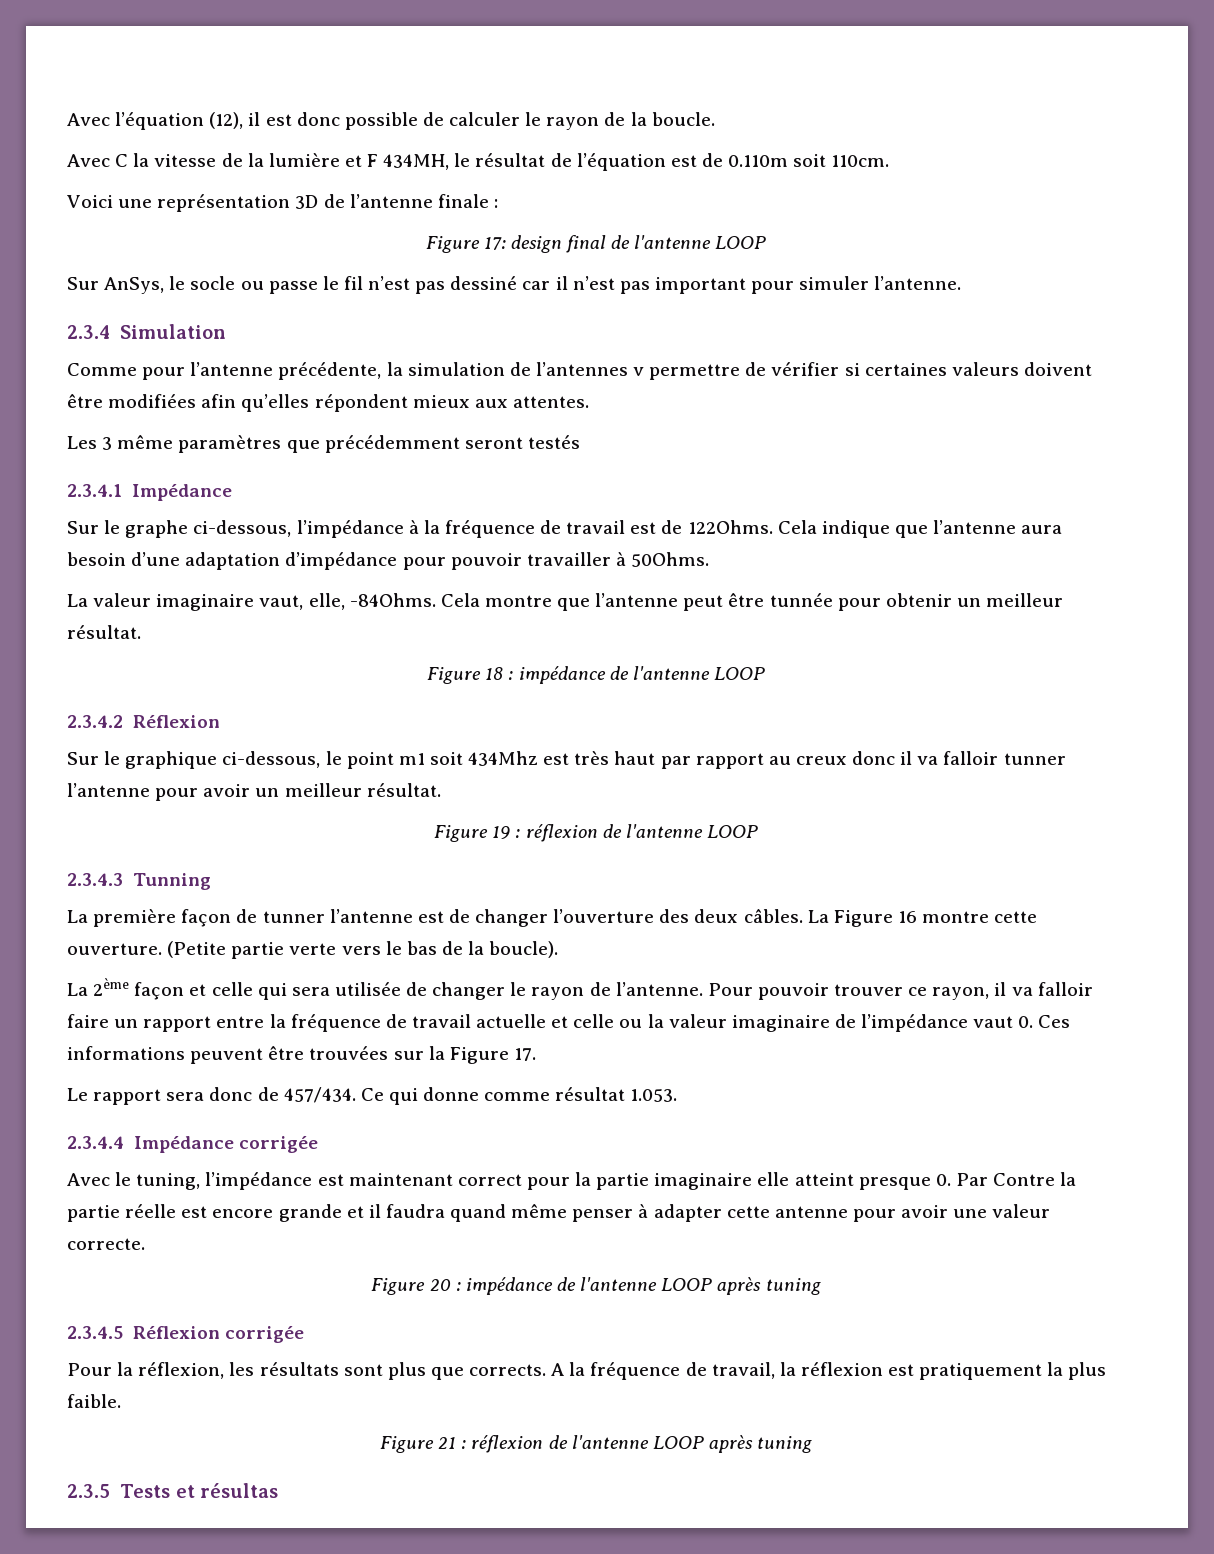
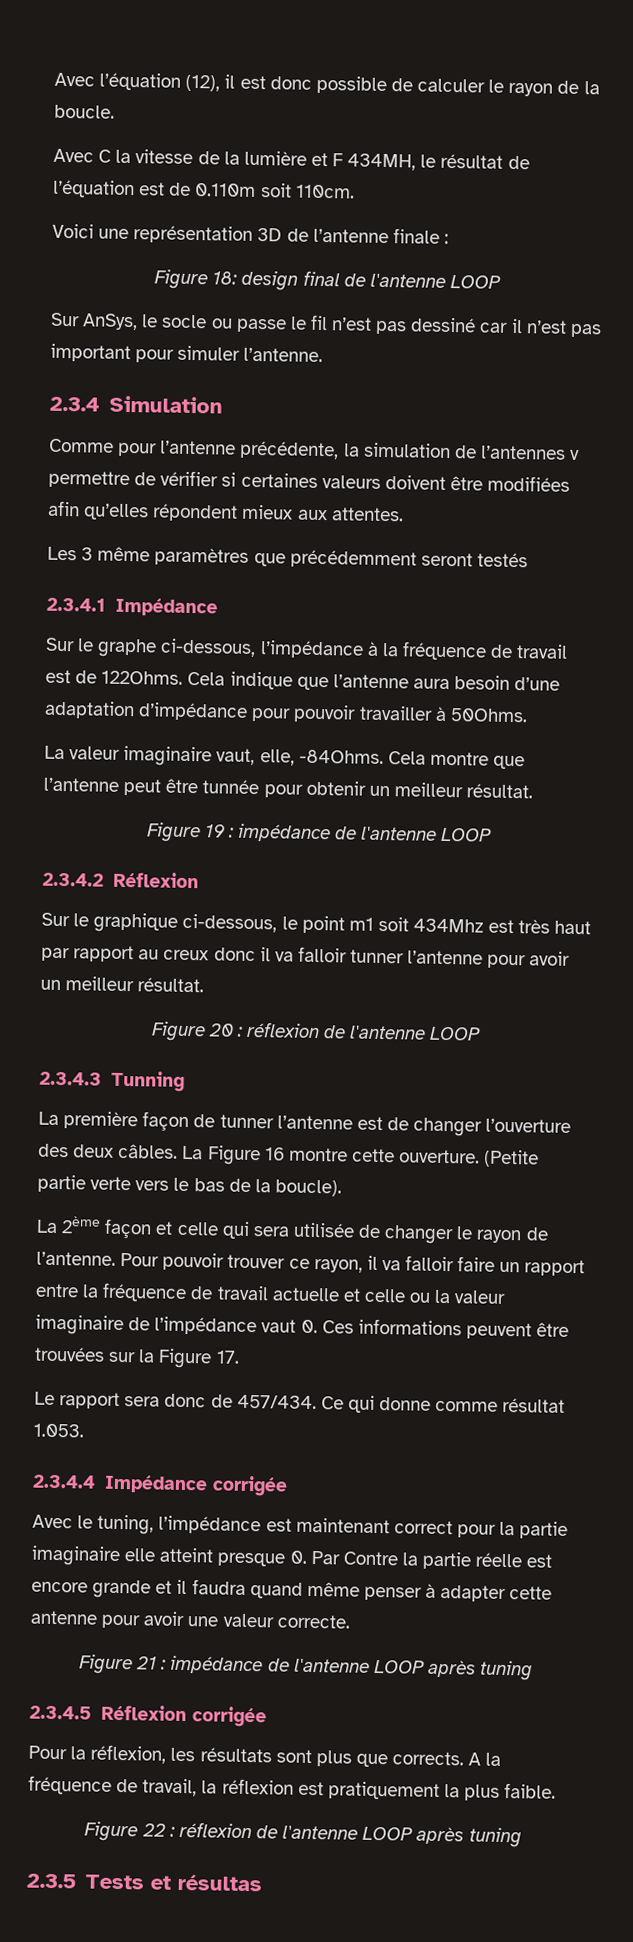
- Figure 17: design final de l'antenne LOOP
+ Figure 18: design final de l'antenne LOOP
- Figure 18 : impédance de l'antenne LOOP
+ Figure 19 : impédance de l'antenne LOOP
- Figure 19 : réflexion de l'antenne LOOP
+ Figure 20 : réflexion de l'antenne LOOP
- Figure 20 : impédance de l'antenne LOOP après tuning
+ Figure 21 : impédance de l'antenne LOOP après tuning
- Figure 21 : réflexion de l'antenne LOOP après tuning
+ Figure 22 : réflexion de l'antenne LOOP après tuning

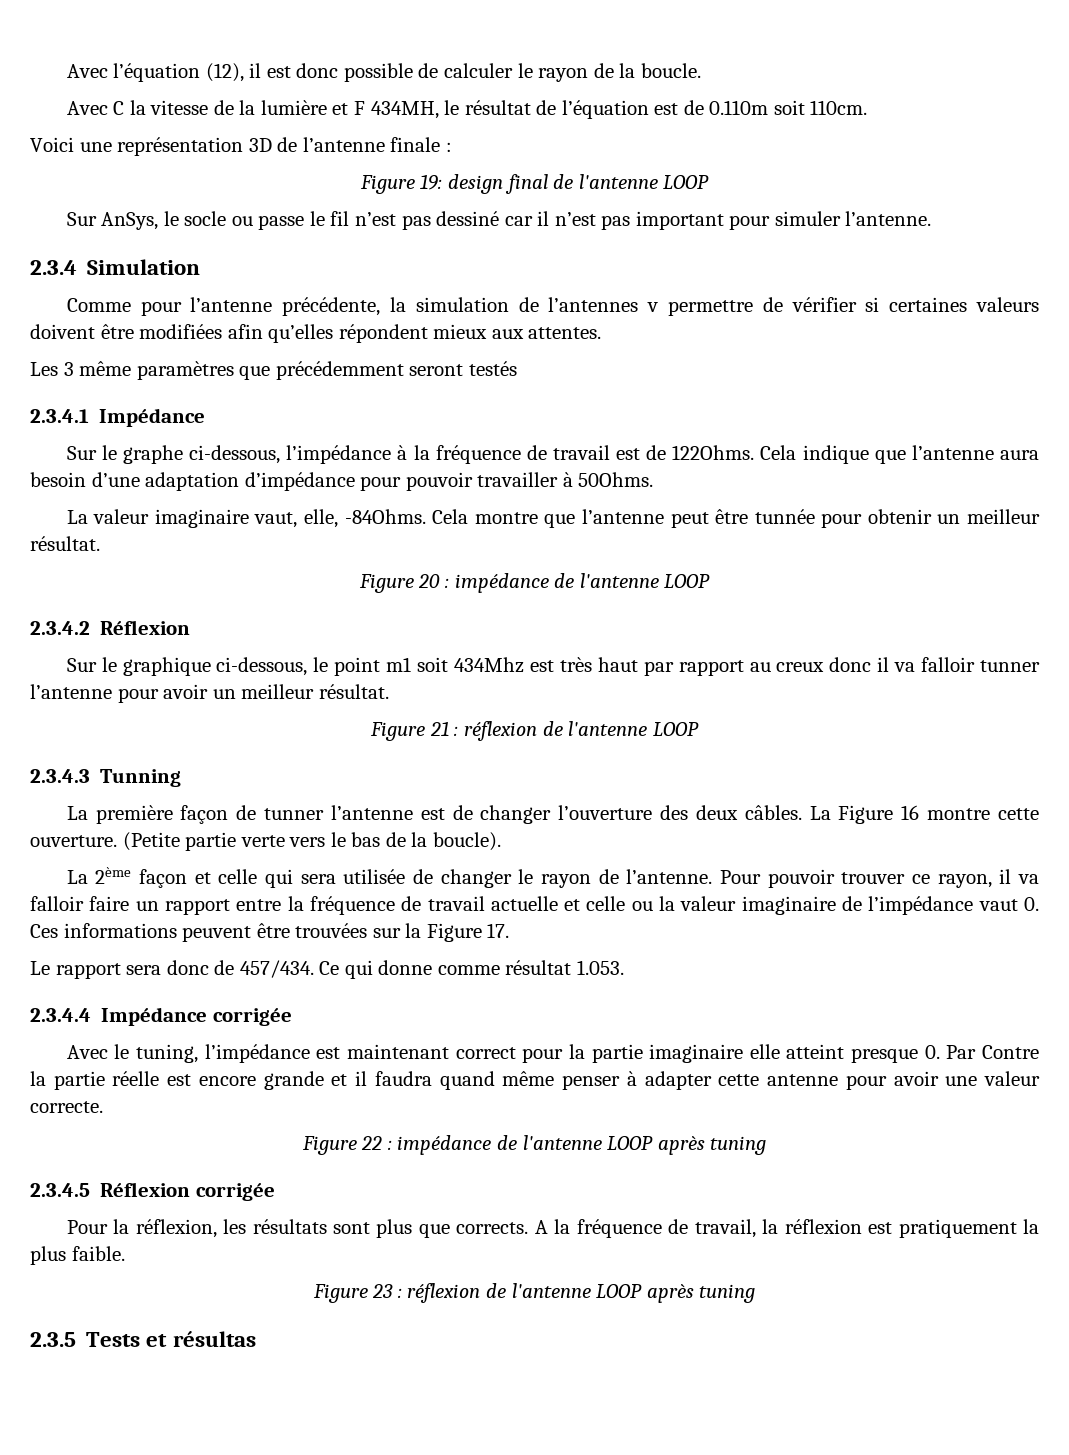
- Figure 18: design final de l'antenne LOOP
+ Figure 19: design final de l'antenne LOOP
- Figure 19 : impédance de l'antenne LOOP
+ Figure 20 : impédance de l'antenne LOOP
- Figure 20 : réflexion de l'antenne LOOP
+ Figure 21 : réflexion de l'antenne LOOP
- Figure 21 : impédance de l'antenne LOOP après tuning
+ Figure 22 : impédance de l'antenne LOOP après tuning
- Figure 22 : réflexion de l'antenne LOOP après tuning
+ Figure 23 : réflexion de l'antenne LOOP après tuning

